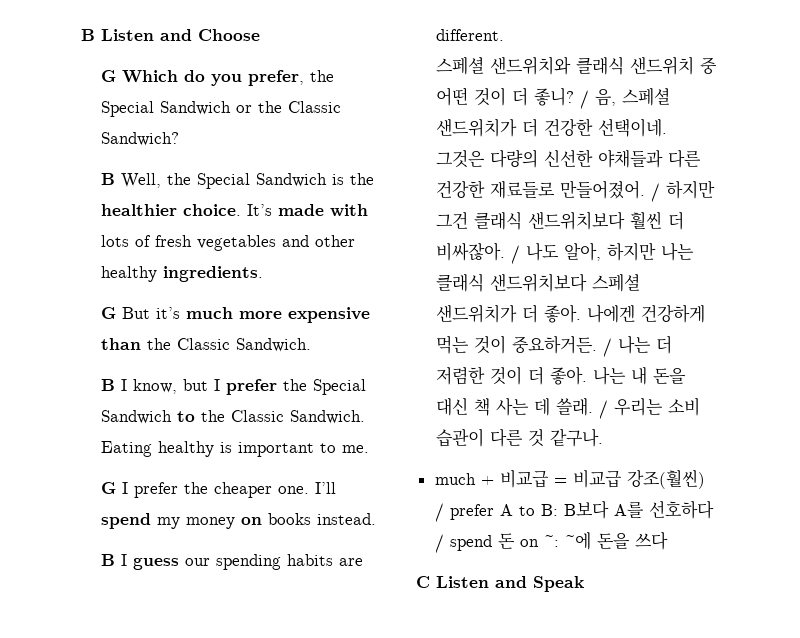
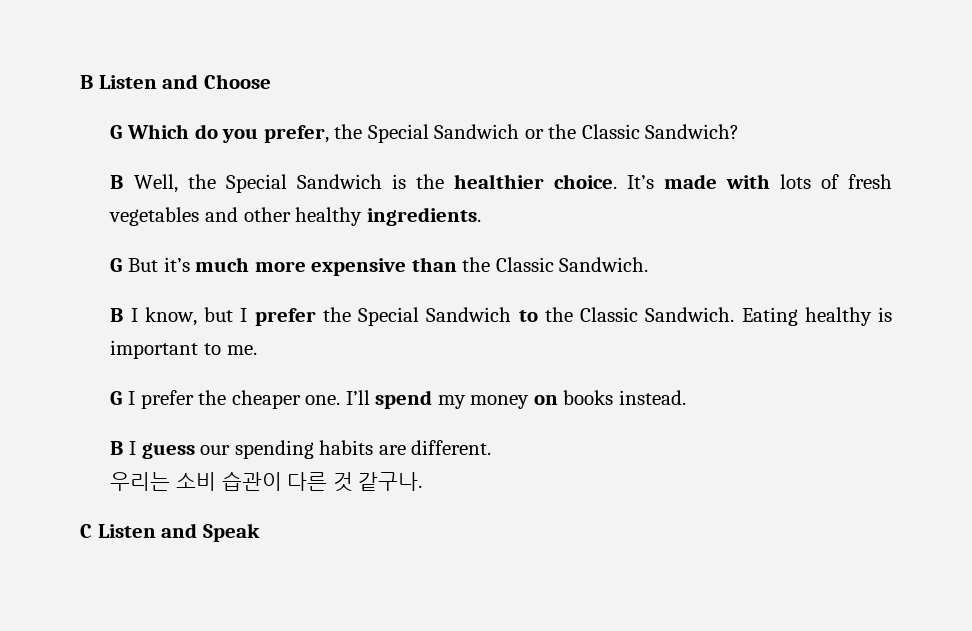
- 스페셜 샌드위치와 클래식 샌드위치 중 어떤 것이 더 좋니? / 음, 스페셜 샌드위치가 더 건강한 선택이네. 그것은 다량의 신선한 야채들과 다른 건강한 재료들로 만들어졌어. / 하지만 그건 클래식 샌드위치보다 훨씬 더 비싸잖아. / 나도 알아, 하지만 나는 클래식 샌드위치보다 스페셜 샌드위치가 더 좋아. 나에겐 건강하게 먹는 것이 중요하거든. / 나는 더 저렴한 것이 더 좋아. 나는 내 돈을 대신 책 사는 데 쓸래. / 우리는 소비 습관이 다른 것 같구나.
+ 우리는 소비 습관이 다른 것 같구나.
- much + 비교급 = 비교급 강조(훨씬) / prefer A to B: B보다 A를 선호하다 / spend 돈 on ~: ~에 돈을 쓰다

